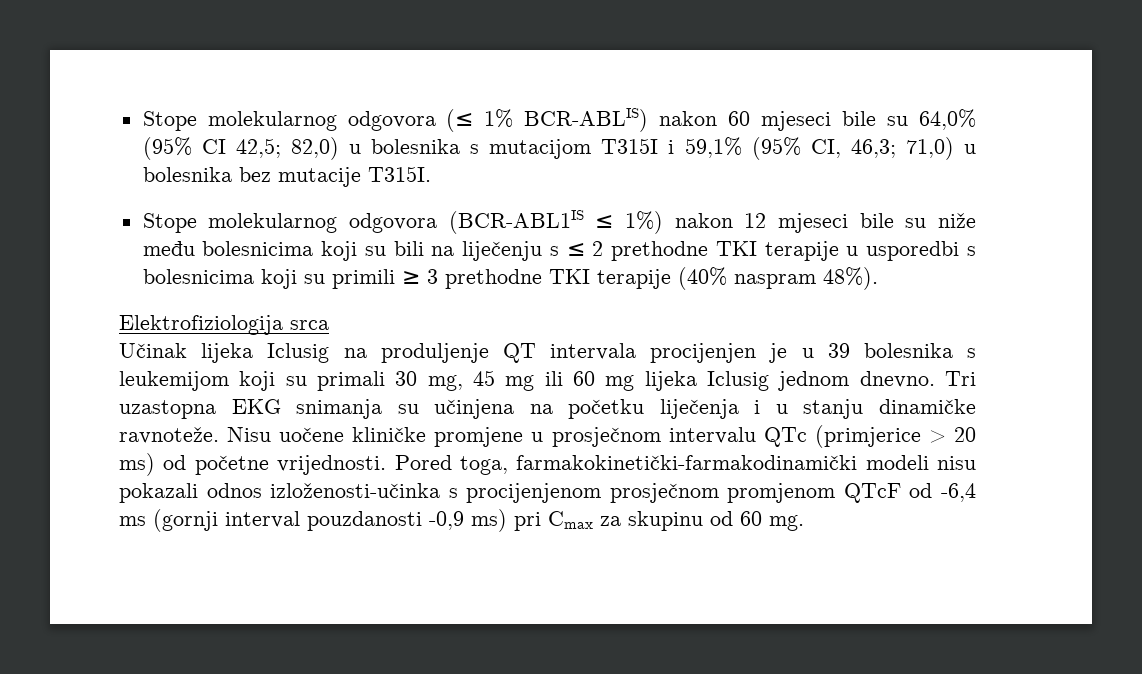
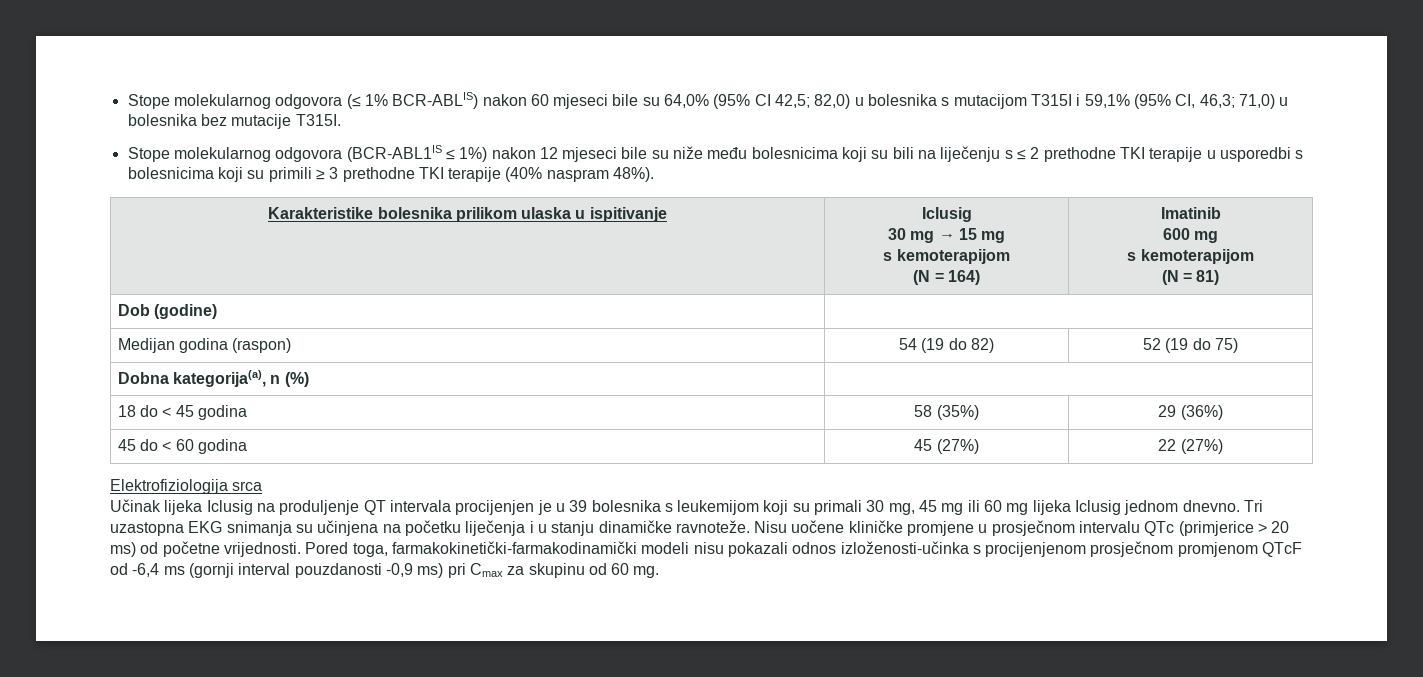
+ Karakteristike bolesnika prilikom ulaska u ispitivanje | Iclusig
+ 30 mg → 15 mg
+ s kemoterapijom
+ (N = 164) | Imatinib
+ 600 mg
+ s kemoterapijom
+ (N = 81)
+ Dob (godine) |
+ Medijan godina (raspon) | 54 (19 do 82) | 52 (19 do 75)
+ Dobna kategorija(a), n (%) |
+ 18 do < 45 godina | 58 (35%) | 29 (36%)
+ 45 do < 60 godina | 45 (27%) | 22 (27%)

